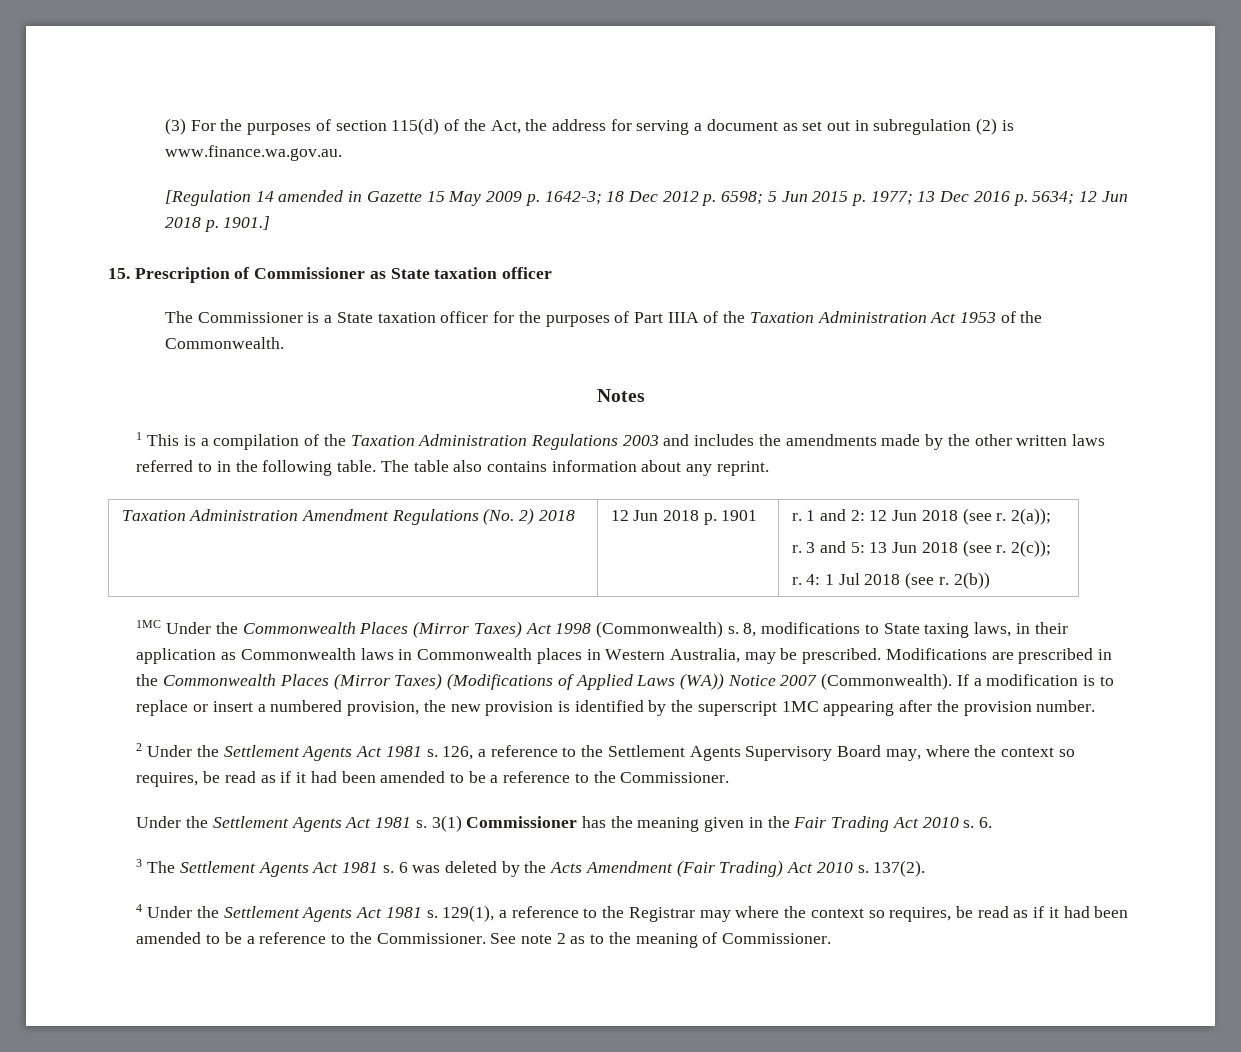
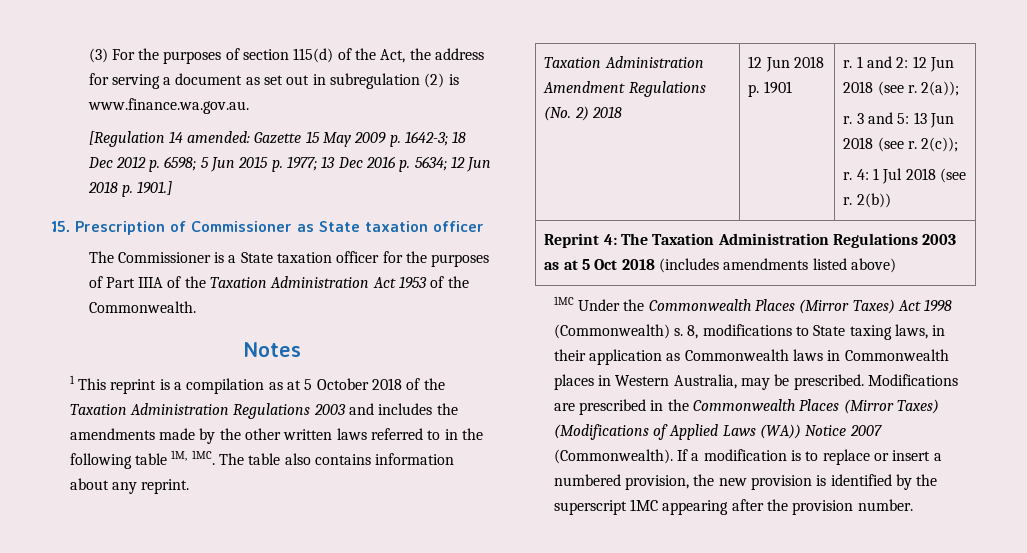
- [Regulation 14 amended in Gazette 15 May 2009 p. 1642-3; 18 Dec 2012 p. 6598; 5 Jun 2015 p. 1977; 13 Dec 2016 p. 5634; 12 Jun 2018 p. 1901.]
+ [Regulation 14 amended: Gazette 15 May 2009 p. 1642-3; 18 Dec 2012 p. 6598; 5 Jun 2015 p. 1977; 13 Dec 2016 p. 5634; 12 Jun 2018 p. 1901.]
- 1 This is a compilation of the Taxation Administration Regulations 2003 and includes the amendments made by the other written laws referred to in the following table.
+ 1 This reprint is a compilation as at 5 October 2018 of the Taxation Administration Regulations 2003 and includes the amendments made by the other written laws referred to in the following table 1M, 1MC.
+ Reprint 4: The Taxation Administration Regulations 2003 as at 5 Oct 2018 (includes amendments listed above)
- 2 Under the Settlement Agents Act 1981 s. 126, a reference to the Settlement Agents Supervisory Board may, where the context so requires, be read as if it had been amended to be a reference to the Commissioner.
- Under the Settlement Agents Act 1981 s. 3(1) Commissioner has the meaning given in the Fair Trading Act 2010 s. 6.
- 3 The Settlement Agents Act 1981 s. 6 was deleted by the Acts Amendment (Fair Trading) Act 2010 s. 137(2).
- 4 Under the Settlement Agents Act 1981 s. 129(1), a reference to the Registrar may where the context so requires, be read as if it had been amended to be a reference to the Commissioner. See note 2 as to the meaning of Commissioner.

